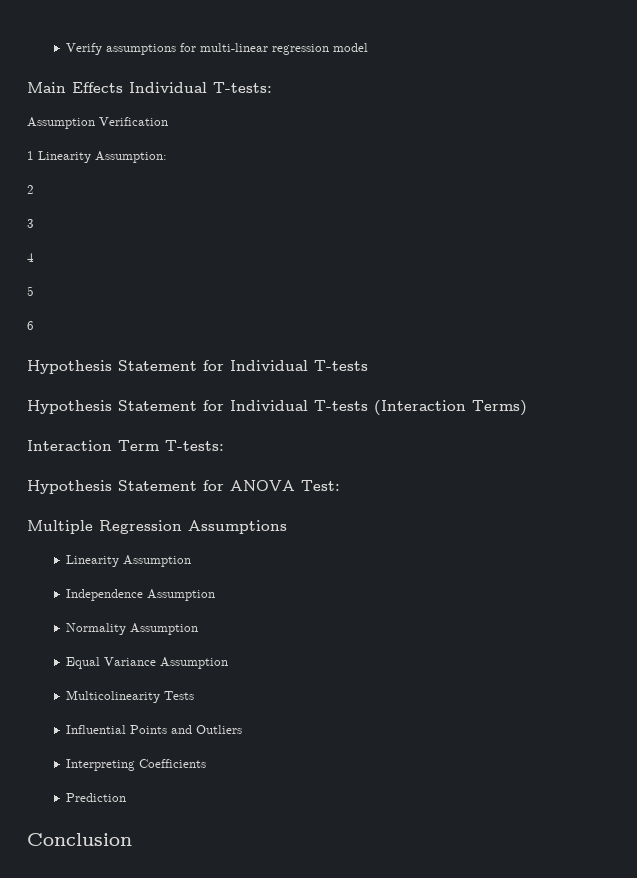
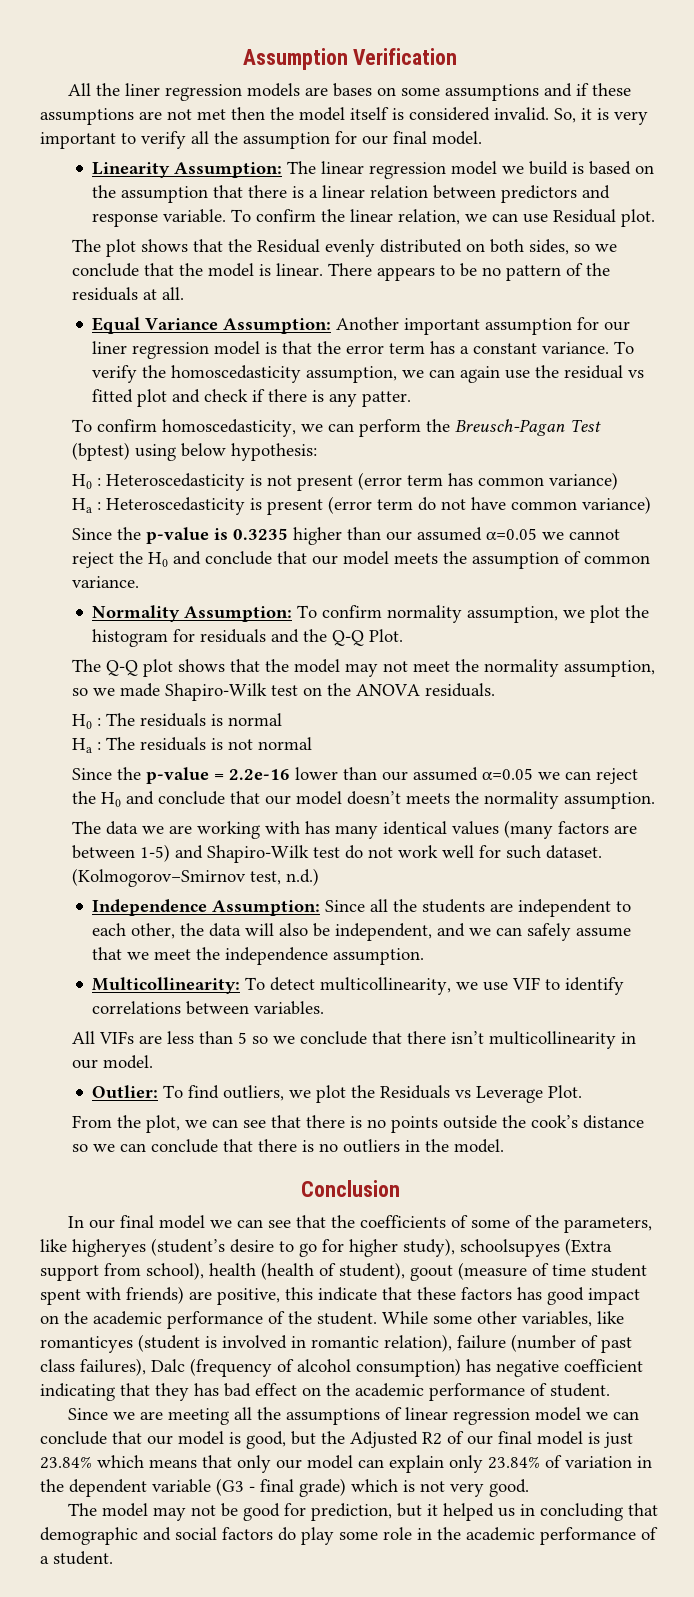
- Verify assumptions for multi-linear regression model
- Main Effects Individual T-tests:
  Assumption Verification
- 1 Linearity Assumption:
- 2
- 3
- 4
- 5
- 6
- Hypothesis Statement for Individual T-tests
- Hypothesis Statement for Individual T-tests (Interaction Terms)
- Interaction Term T-tests:
- Hypothesis Statement for ANOVA Test:
- Multiple Regression Assumptions
- Linearity Assumption
- Independence Assumption
- Normality Assumption
- Equal Variance Assumption
- Multicolinearity Tests
- Influential Points and Outliers
- Interpreting Coefficients
- Prediction
+ All the liner regression models are bases on some assumptions and if these assumptions are not met then the model itself is considered invalid. So, it is very important to verify all the assumption for our final model.
+ Linearity Assumption: The linear regression model we build is based on the assumption that there is a linear relation between predictors and response variable. To confirm the linear relation, we can use Residual plot.
+ The plot shows that the Residual evenly distributed on both sides, so we conclude that the model is linear. There appears to be no pattern of the residuals at all.
+ Equal Variance Assumption: Another important assumption for our liner regression model is that the error term has a constant variance. To verify the homoscedasticity assumption, we can again use the residual vs fitted plot and check if there is any patter.
+ To confirm homoscedasticity, we can perform the Breusch-Pagan Test (bptest) using below hypothesis:
+ H0 : Heteroscedasticity is not present (error term has common variance)
+ Ha : Heteroscedasticity is present (error term do not have common variance)
+ Since the p-value is 0.3235 higher than our assumed α=0.05 we cannot reject the H0 and conclude that our model meets the assumption of common variance.
+ Normality Assumption: To confirm normality assumption, we plot the histogram for residuals and the Q-Q Plot.
+ The Q-Q plot shows that the model may not meet the normality assumption, so we made Shapiro-Wilk test on the ANOVA residuals.
+ H0 : The residuals is normal
+ Ha : The residuals is not normal
+ Since the p-value = 2.2e-16 lower than our assumed α=0.05 we can reject the H0 and conclude that our model doesn’t meets the normality assumption.
+ The data we are working with has many identical values (many factors are between 1-5) and Shapiro-Wilk test do not work well for such dataset. (Kolmogorov–Smirnov test, n.d.)
+ Independence Assumption: Since all the students are independent to each other, the data will also be independent, and we can safely assume that we meet the independence assumption.
+ Multicollinearity: To detect multicollinearity, we use VIF to identify correlations between variables.
+ All VIFs are less than 5 so we conclude that there isn’t multicollinearity in our model.
+ Outlier: To find outliers, we plot the Residuals vs Leverage Plot.
+ From the plot, we can see that there is no points outside the cook’s distance so we can conclude that there is no outliers in the model.
  Conclusion
+ In our final model we can see that the coefficients of some of the parameters, like higheryes (student’s desire to go for higher study), schoolsupyes (Extra support from school), health (health of student), goout (measure of time student spent with friends) are positive, this indicate that these factors has good impact on the academic performance of the student. While some other variables, like romanticyes (student is involved in romantic relation), failure (number of past class failures), Dalc (frequency of alcohol consumption) has negative coefficient indicating that they has bad effect on the academic performance of student.
+ Since we are meeting all the assumptions of linear regression model we can conclude that our model is good, but the Adjusted R2 of our final model is just 23.84% which means that only our model can explain only 23.84% of variation in the dependent variable (G3 - final grade) which is not very good.
+ The model may not be good for prediction, but it helped us in concluding that demographic and social factors do play some role in the academic performance of a student.

